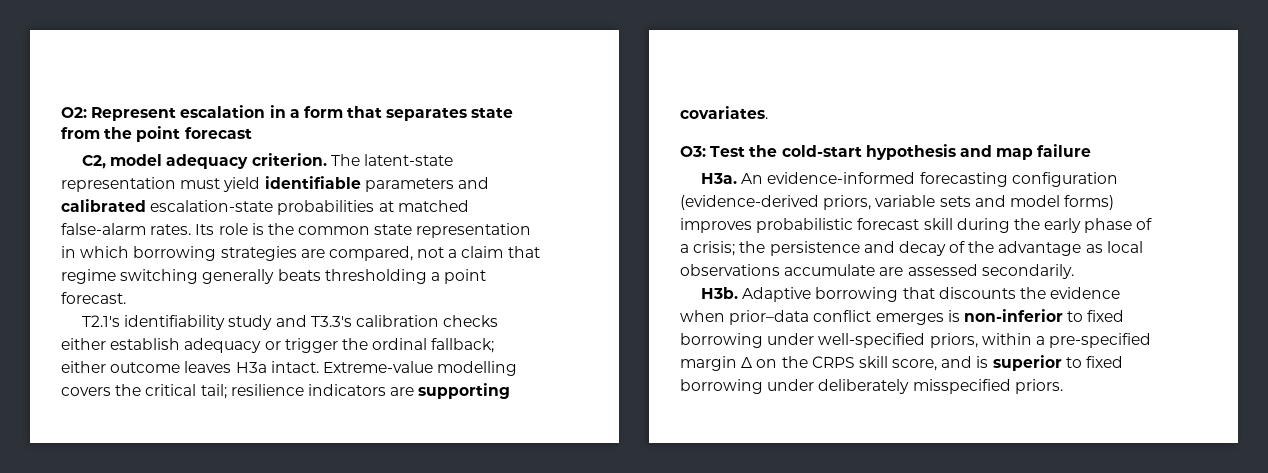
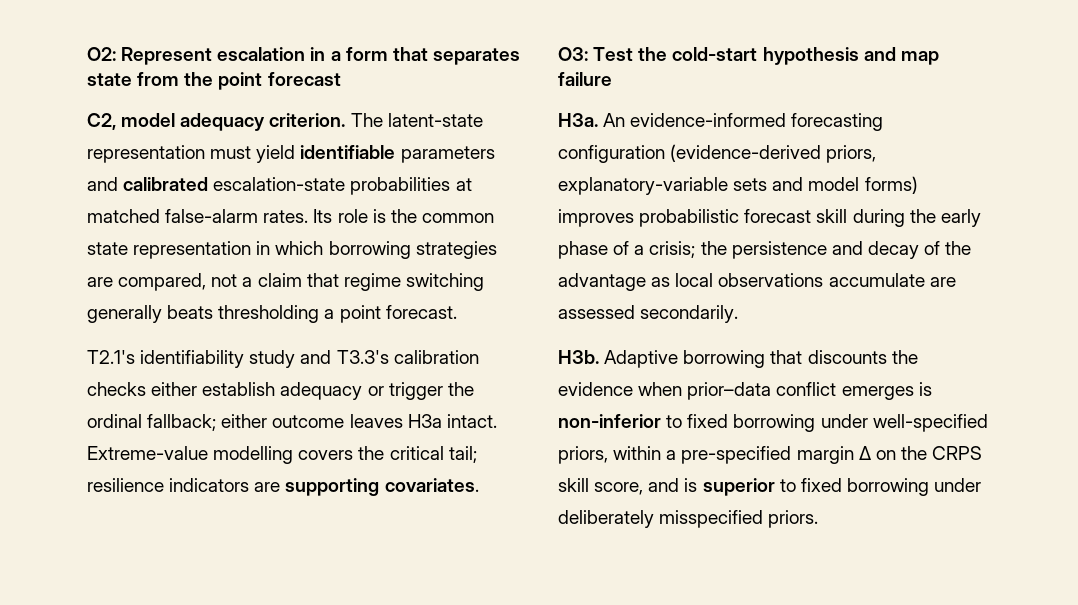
- H3a. An evidence-informed forecasting configuration (evidence-derived priors, variable sets and model forms) improves probabilistic forecast skill during the early phase of a crisis; the persistence and decay of the advantage as local observations accumulate are assessed secondarily.
+ H3a. An evidence-informed forecasting configuration (evidence-derived priors, explanatory-variable sets and model forms) improves probabilistic forecast skill during the early phase of a crisis; the persistence and decay of the advantage as local observations accumulate are assessed secondarily.

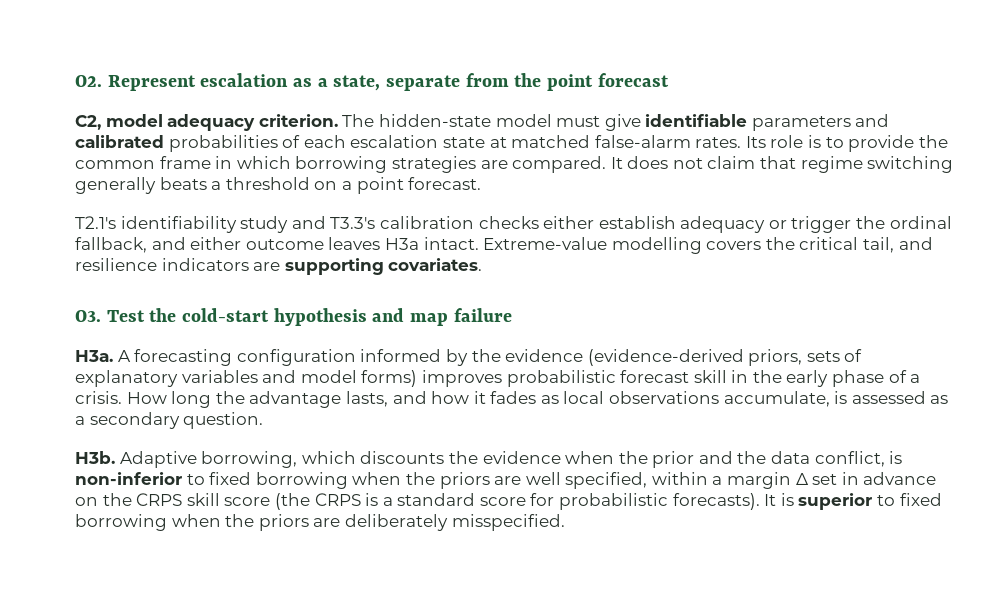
- O2: Represent escalation in a form that separates state from the point forecast
+ O2. Represent escalation as a state, separate from the point forecast
- The latent-state representation must yield identifiable parameters and calibrated escalation-state probabilities at matched false-alarm rates.
+ The hidden-state model must give identifiable parameters and calibrated probabilities of each escalation state at matched false-alarm rates.
- Its role is the common state representation in which borrowing strategies are compared, not a claim that regime switching generally beats thresholding a point forecast.
+ Its role is to provide the common frame in which borrowing strategies are compared. It does not claim that regime switching generally beats a threshold on a point forecast.
- T2.1's identifiability study and T3.3's calibration checks either establish adequacy or trigger the ordinal fallback; either outcome leaves H3a intact.
+ T2.1's identifiability study and T3.3's calibration checks either establish adequacy or trigger the ordinal fallback, and either outcome leaves H3a intact.
- Extreme-value modelling covers the critical tail; resilience indicators are supporting covariates.
+ Extreme-value modelling covers the critical tail, and resilience indicators are supporting covariates.
- O3: Test the cold-start hypothesis and map failure
+ O3. Test the cold-start hypothesis and map failure
- H3a. An evidence-informed forecasting configuration (evidence-derived priors, explanatory-variable sets and model forms) improves probabilistic forecast skill during the early phase of a crisis; the persistence and decay of the advantage as local observations accumulate are assessed secondarily.
+ H3a. A forecasting configuration informed by the evidence (evidence-derived priors, sets of explanatory variables and model forms) improves probabilistic forecast skill in the early phase of a crisis. How long the advantage lasts, and how it fades as local observations accumulate, is assessed as a secondary question.
- H3b. Adaptive borrowing that discounts the evidence when prior–data conflict emerges is non-inferior to fixed borrowing under well-specified priors, within a pre-specified margin Δ on the CRPS skill score, and is superior to fixed borrowing under deliberately misspecified priors.
+ H3b. Adaptive borrowing, which discounts the evidence when the prior and the data conflict, is non-inferior to fixed borrowing when the priors are well specified, within a margin Δ set in advance on the CRPS skill score (the CRPS is a standard score for probabilistic forecasts). It is superior to fixed borrowing when the priors are deliberately misspecified.

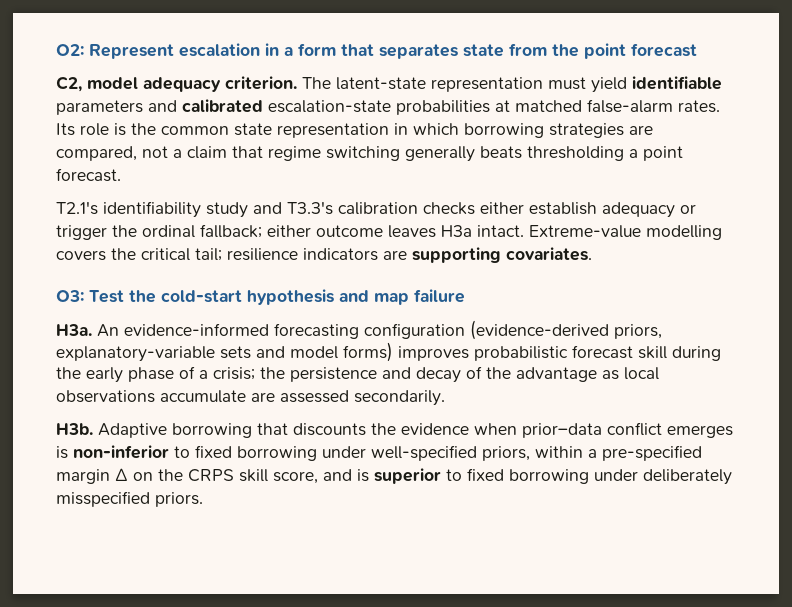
- O2. Represent escalation as a state, separate from the point forecast
+ O2: Represent escalation in a form that separates state from the point forecast
- The hidden-state model must give identifiable parameters and calibrated probabilities of each escalation state at matched false-alarm rates.
+ The latent-state representation must yield identifiable parameters and calibrated escalation-state probabilities at matched false-alarm rates.
- Its role is to provide the common frame in which borrowing strategies are compared. It does not claim that regime switching generally beats a threshold on a point forecast.
+ Its role is the common state representation in which borrowing strategies are compared, not a claim that regime switching generally beats thresholding a point forecast.
- T2.1's identifiability study and T3.3's calibration checks either establish adequacy or trigger the ordinal fallback, and either outcome leaves H3a intact.
+ T2.1's identifiability study and T3.3's calibration checks either establish adequacy or trigger the ordinal fallback; either outcome leaves H3a intact.
- Extreme-value modelling covers the critical tail, and resilience indicators are supporting covariates.
+ Extreme-value modelling covers the critical tail; resilience indicators are supporting covariates.
- O3. Test the cold-start hypothesis and map failure
+ O3: Test the cold-start hypothesis and map failure
- H3a. A forecasting configuration informed by the evidence (evidence-derived priors, sets of explanatory variables and model forms) improves probabilistic forecast skill in the early phase of a crisis. How long the advantage lasts, and how it fades as local observations accumulate, is assessed as a secondary question.
+ H3a. An evidence-informed forecasting configuration (evidence-derived priors, explanatory-variable sets and model forms) improves probabilistic forecast skill during the early phase of a crisis; the persistence and decay of the advantage as local observations accumulate are assessed secondarily.
- H3b. Adaptive borrowing, which discounts the evidence when the prior and the data conflict, is non-inferior to fixed borrowing when the priors are well specified, within a margin Δ set in advance on the CRPS skill score (the CRPS is a standard score for probabilistic forecasts). It is superior to fixed borrowing when the priors are deliberately misspecified.
+ H3b. Adaptive borrowing that discounts the evidence when prior–data conflict emerges is non-inferior to fixed borrowing under well-specified priors, within a pre-specified margin Δ on the CRPS skill score, and is superior to fixed borrowing under deliberately misspecified priors.

